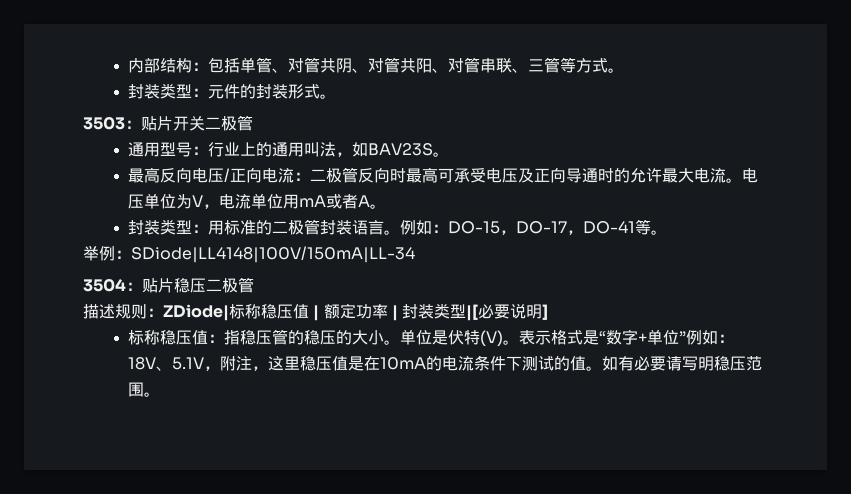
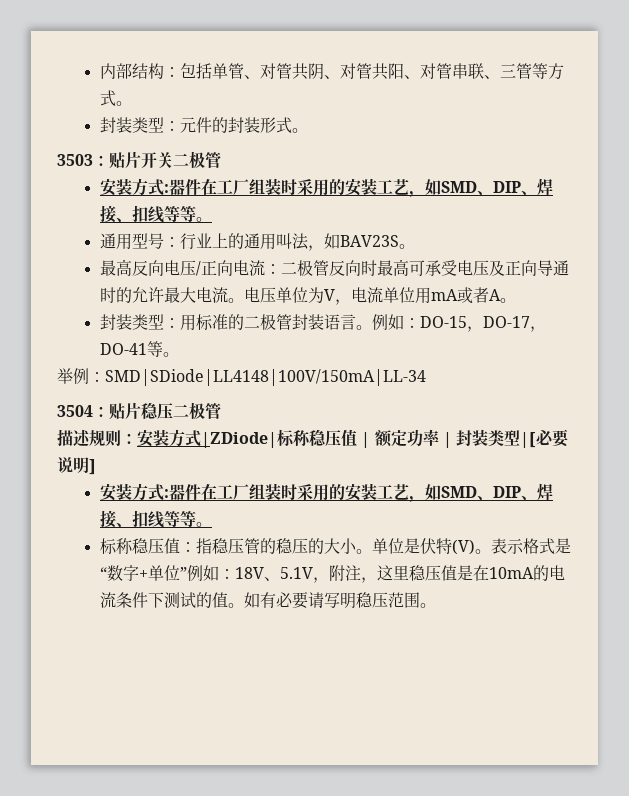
  3503：贴片开关二极管
+ 安装方式:器件在工厂组装时采用的安装工艺，如SMD、DIP、焊接、扣线等等。
- 举例：SDiode|LL4148|100V/150mA|LL-34
+ 举例：SMD|SDiode|LL4148|100V/150mA|LL-34
- 描述规则：ZDiode|标称稳压值 | 额定功率 | 封装类型|[必要说明]
+ 描述规则：安装方式|ZDiode|标称稳压值 | 额定功率 | 封装类型|[必要说明]
+ 安装方式:器件在工厂组装时采用的安装工艺，如SMD、DIP、焊接、扣线等等。

